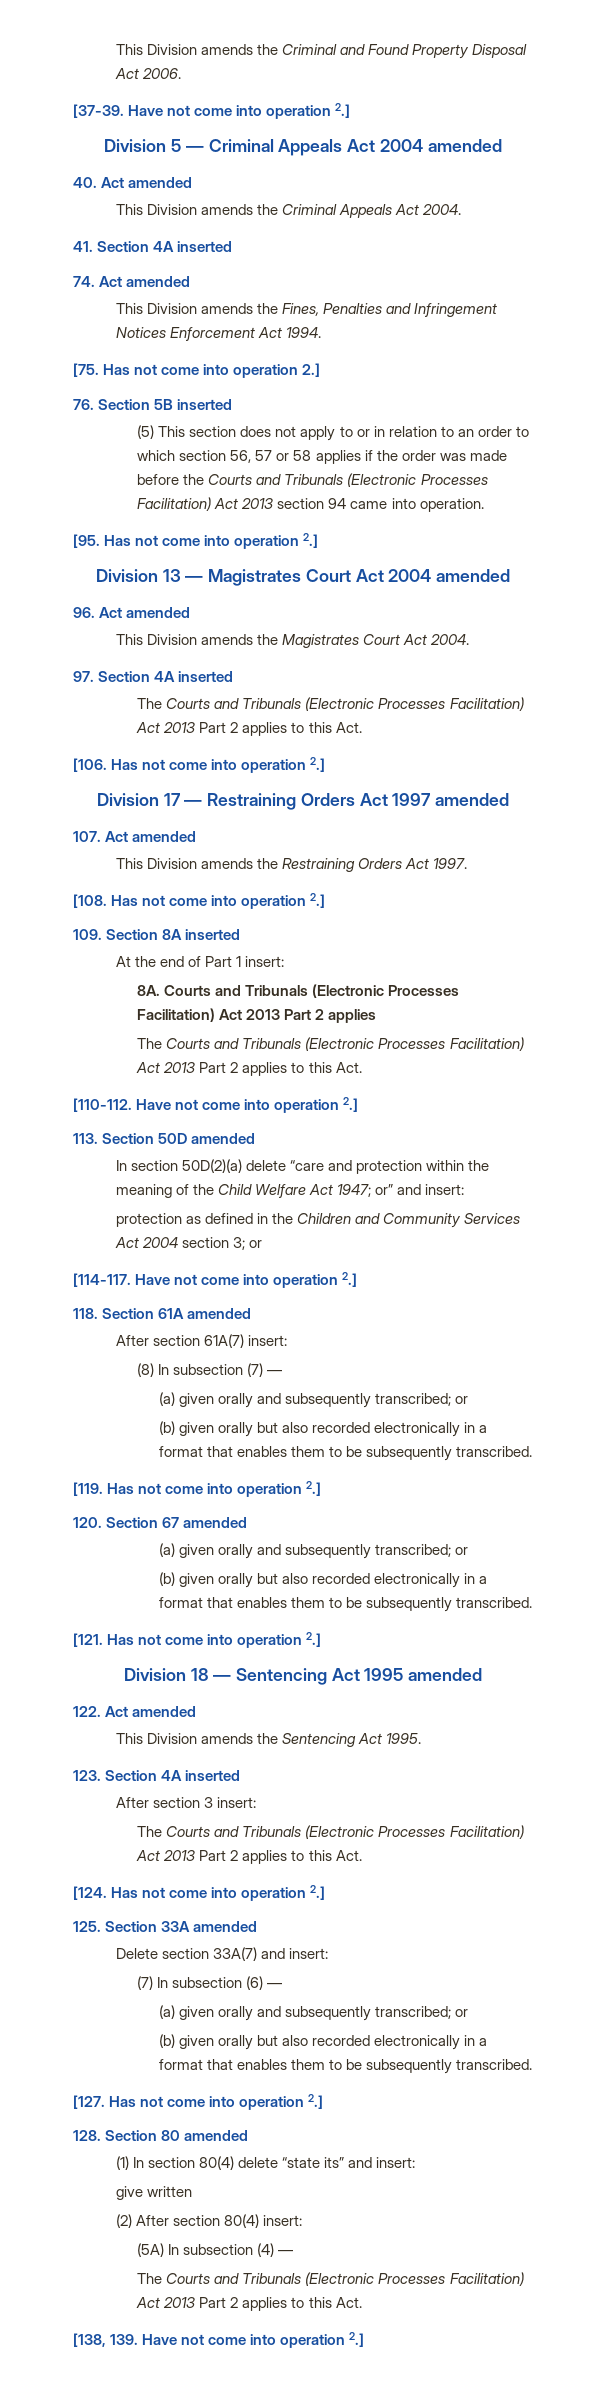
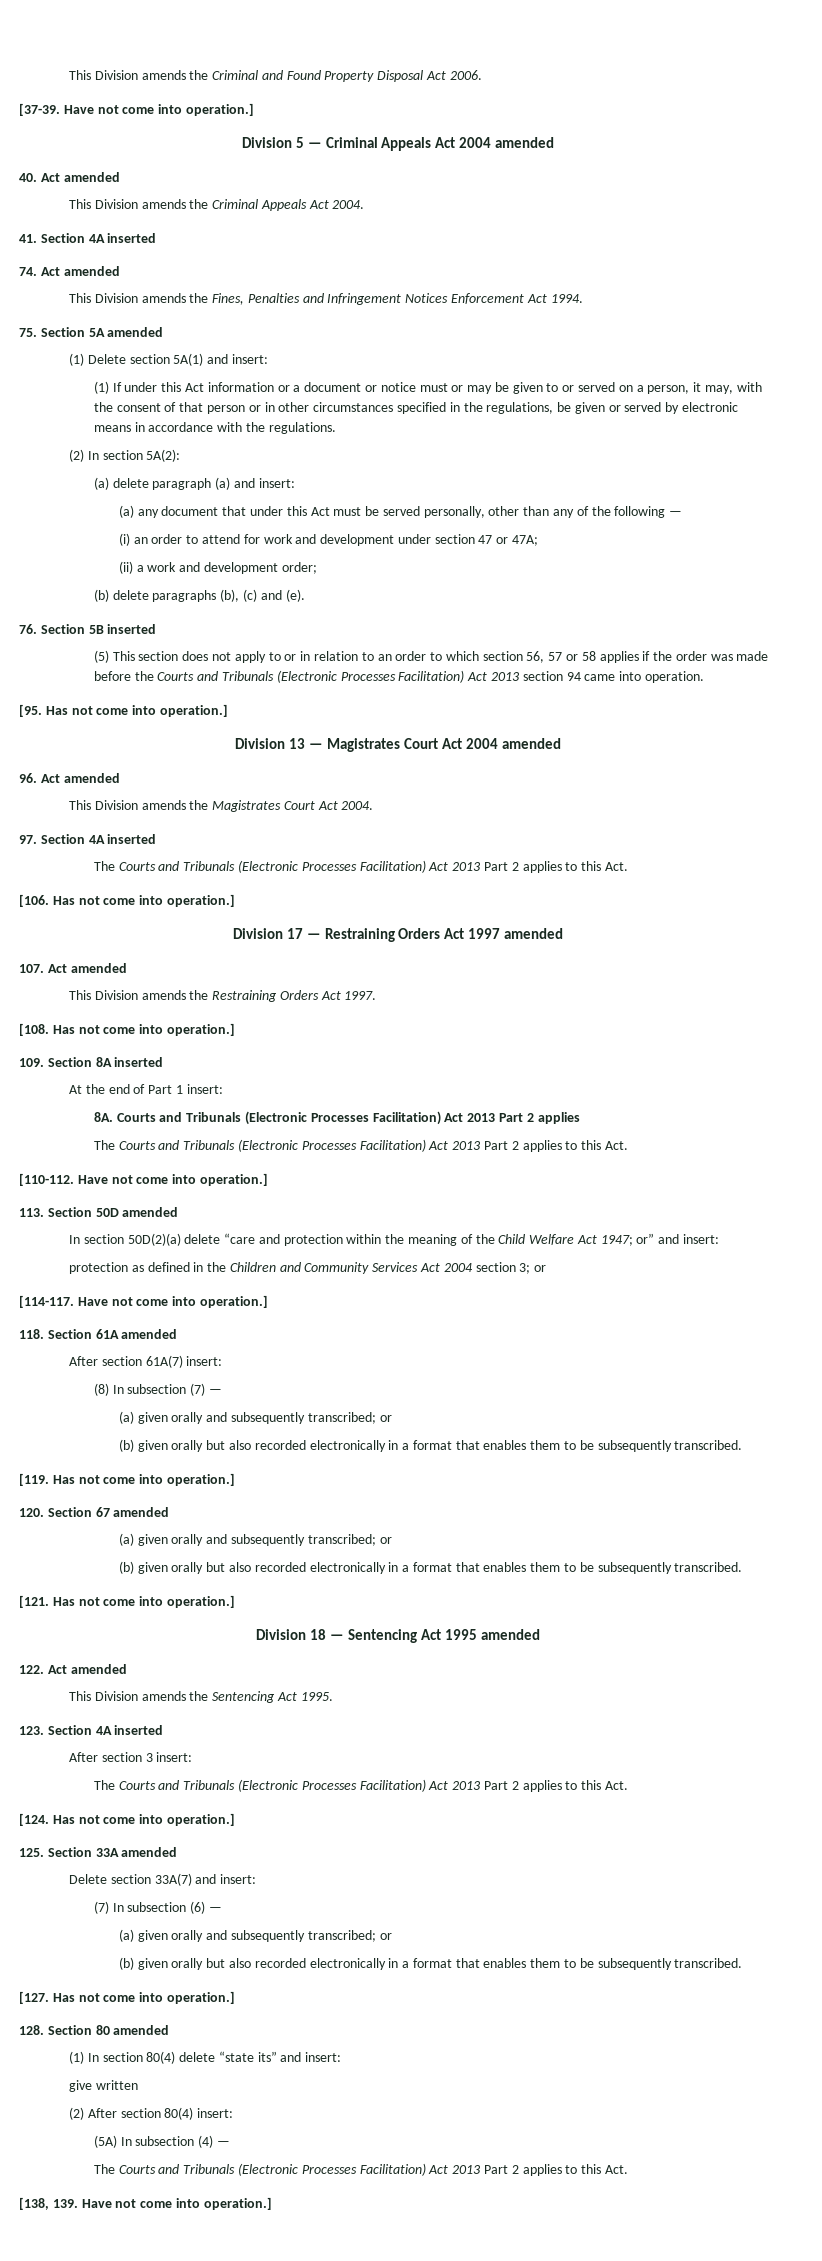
- [37-39. Have not come into operation 2.]
+ [37-39. Have not come into operation.]
- [75. Has not come into operation 2.]
+ 75. Section 5A amended
+ (1) Delete section 5A(1) and insert:
+ (1) If under this Act information or a document or notice must or may be given to or served on a person, it may, with the consent of that person or in other circumstances specified in the regulations, be given or served by electronic means in accordance with the regulations.
+ (2) In section 5A(2):
+ (a) delete paragraph (a) and insert:
+ (a) any document that under this Act must be served personally, other than any of the following —
+ (i) an order to attend for work and development under section 47 or 47A;
+ (ii) a work and development order;
+ (b) delete paragraphs (b), (c) and (e).
- [95. Has not come into operation 2.]
+ [95. Has not come into operation.]
- [106. Has not come into operation 2.]
+ [106. Has not come into operation.]
- [108. Has not come into operation 2.]
+ [108. Has not come into operation.]
- [110-112. Have not come into operation 2.]
+ [110-112. Have not come into operation.]
- [114-117. Have not come into operation 2.]
+ [114-117. Have not come into operation.]
- [119. Has not come into operation 2.]
+ [119. Has not come into operation.]
- [121. Has not come into operation 2.]
+ [121. Has not come into operation.]
- [124. Has not come into operation 2.]
+ [124. Has not come into operation.]
- [127. Has not come into operation 2.]
+ [127. Has not come into operation.]
- [138, 139. Have not come into operation 2.]
+ [138, 139. Have not come into operation.]

